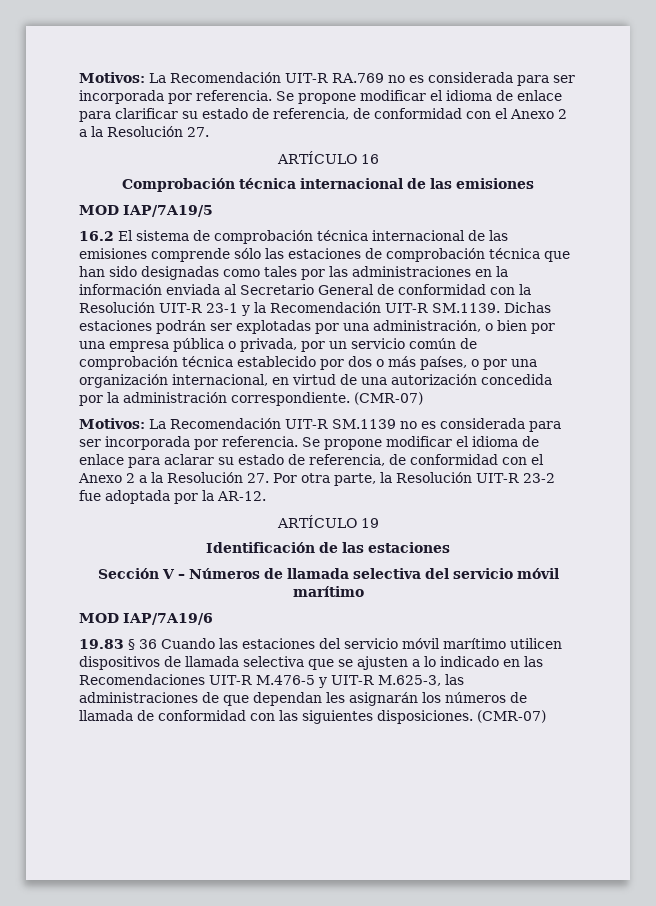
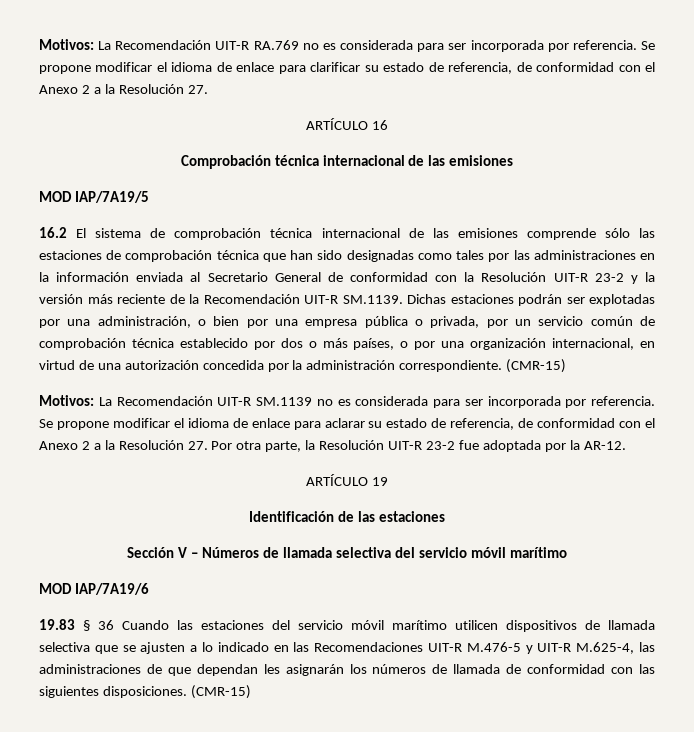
- 16.2 El sistema de comprobación técnica internacional de las emisiones comprende sólo las estaciones de comprobación técnica que han sido designadas como tales por las administraciones en la información enviada al Secretario General de conformidad con la Resolución UIT-R 23-1 y la Recomendación UIT-R SM.1139. Dichas estaciones podrán ser explotadas por una administración, o bien por una empresa pública o privada, por un servicio común de comprobación técnica establecido por dos o más países, o por una organización internacional, en virtud de una autorización concedida por la administración correspondiente. (CMR-07)
+ 16.2 El sistema de comprobación técnica internacional de las emisiones comprende sólo las estaciones de comprobación técnica que han sido designadas como tales por las administraciones en la información enviada al Secretario General de conformidad con la Resolución UIT-R 23-2 y la versión más reciente de la Recomendación UIT-R SM.1139. Dichas estaciones podrán ser explotadas por una administración, o bien por una empresa pública o privada, por un servicio común de comprobación técnica establecido por dos o más países, o por una organización internacional, en virtud de una autorización concedida por la administración correspondiente. (CMR-15)
- 19.83 § 36 Cuando las estaciones del servicio móvil marítimo utilicen dispositivos de llamada selectiva que se ajusten a lo indicado en las Recomendaciones UIT-R M.476-5 y UIT-R M.625-3, las administraciones de que dependan les asignarán los números de llamada de conformidad con las siguientes disposiciones. (CMR-07)
+ 19.83 § 36 Cuando las estaciones del servicio móvil marítimo utilicen dispositivos de llamada selectiva que se ajusten a lo indicado en las Recomendaciones UIT-R M.476-5 y UIT-R M.625-4, las administraciones de que dependan les asignarán los números de llamada de conformidad con las siguientes disposiciones. (CMR-15)

